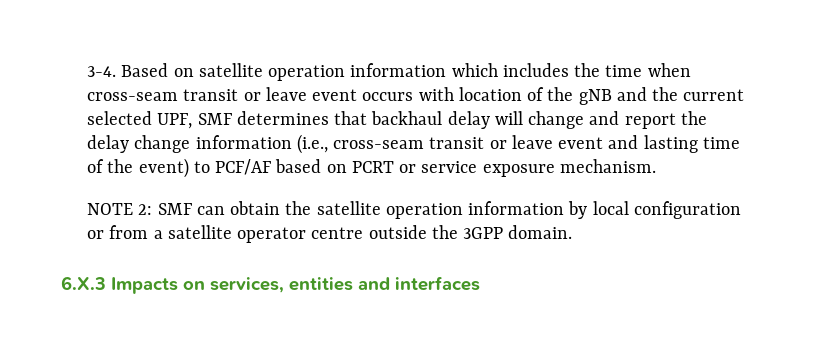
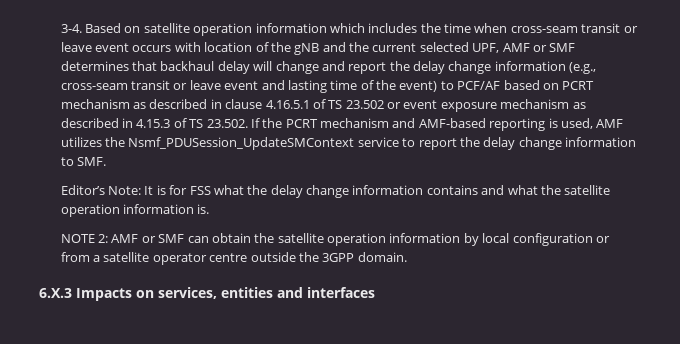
- Based on satellite operation information which includes the time when cross-seam transit or leave event occurs with location of the gNB and the current selected UPF, SMF determines that backhaul delay will change and report the delay change information (i.e., cross-seam transit or leave event and lasting time of the event) to PCF/AF based on PCRT or service exposure mechanism.
+ Based on satellite operation information which includes the time when cross-seam transit or leave event occurs with location of the gNB and the current selected UPF, AMF or SMF determines that backhaul delay will change and report the delay change information (e.g., cross-seam transit or leave event and lasting time of the event) to PCF/AF based on PCRT mechanism as described in clause 4.16.5.1 of TS 23.502 or event exposure mechanism as described in 4.15.3 of TS 23.502. If the PCRT mechanism and AMF-based reporting is used, AMF utilizes the Nsmf_PDUSession_UpdateSMContext service to report the delay change information to SMF.
+ Editor’s Note: It is for FSS what the delay change information contains and what the satellite operation information is.
- NOTE 2: SMF can obtain the satellite operation information by local configuration or from a satellite operator centre outside the 3GPP domain.
+ NOTE 2: AMF or SMF can obtain the satellite operation information by local configuration or from a satellite operator centre outside the 3GPP domain.

